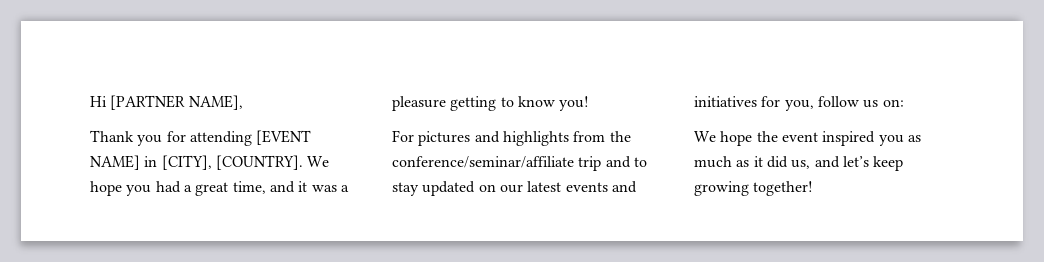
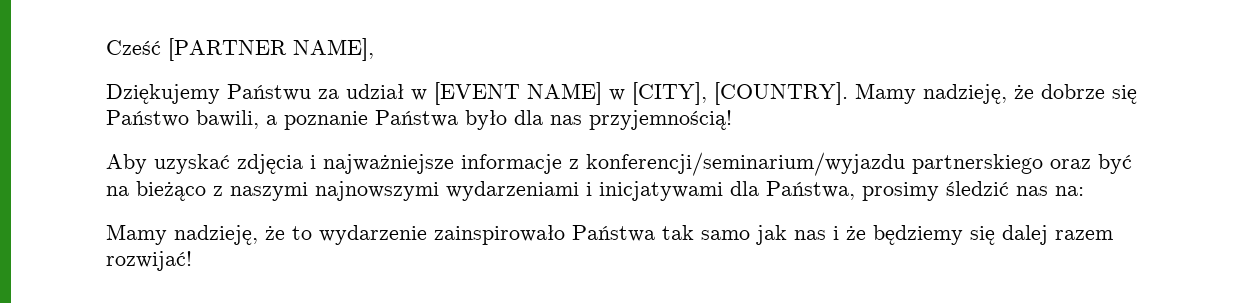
- Hi [PARTNER NAME],
+ Cześć [PARTNER NAME],
- Thank you for attending [EVENT NAME] in [CITY], [COUNTRY].
+ Dziękujemy Państwu za udział w [EVENT NAME] w [CITY], [COUNTRY].
- We hope you had a great time, and it was a pleasure getting to know you!
- For pictures and highlights from the conference/seminar/affiliate trip and to stay updated on our latest events and initiatives for you, follow us on:
- We hope the event inspired you as much as it did us, and let’s keep growing together!
+ Mamy nadzieję, że dobrze się Państwo bawili, a poznanie Państwa było dla nas przyjemnością!
+ Aby uzyskać zdjęcia i najważniejsze informacje z konferencji/seminarium/wyjazdu partnerskiego oraz być na bieżąco z naszymi najnowszymi wydarzeniami i inicjatywami dla Państwa, prosimy śledzić nas na:
+ Mamy nadzieję, że to wydarzenie zainspirowało Państwa tak samo jak nas i że będziemy się dalej razem rozwijać!

